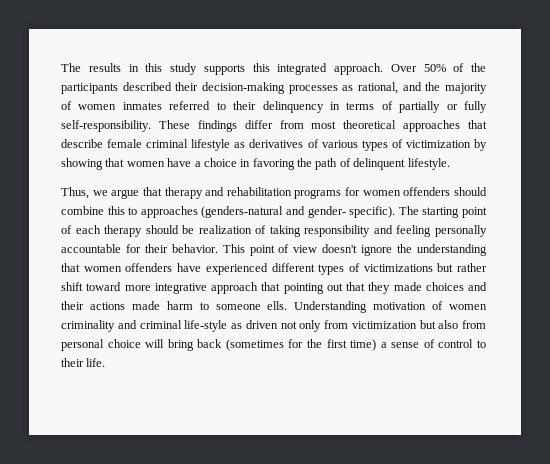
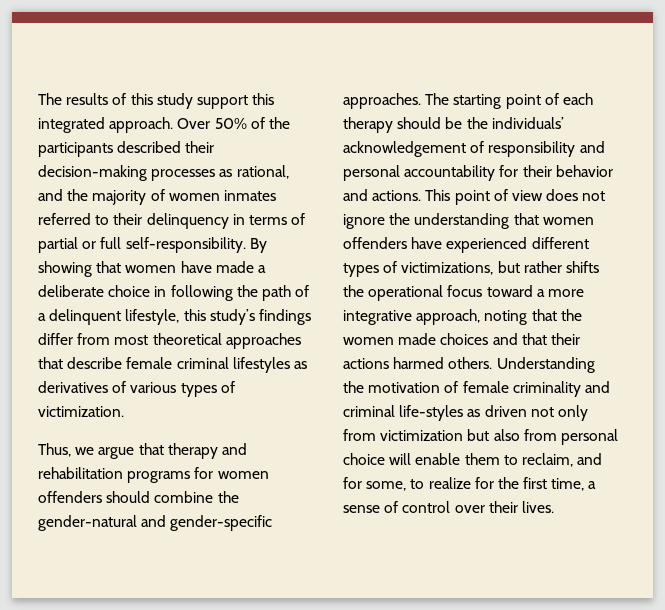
- The results in this study supports this integrated approach.
+ The results of this study support this integrated approach.
- Over 50% of the participants described their decision-making processes as rational, and the majority of women inmates referred to their delinquency in terms of partially or fully self-responsibility. These findings differ from most theoretical approaches that describe female criminal lifestyle as derivatives of various types of victimization by showing that women have a choice in favoring the path of delinquent lifestyle.
+ Over 50% of the participants described their decision-making processes as rational, and the majority of women inmates referred to their delinquency in terms of partial or full self-responsibility. By showing that women have made a deliberate choice in following the path of a delinquent lifestyle, this study’s findings differ from most theoretical approaches that describe female criminal lifestyles as derivatives of various types of victimization.
- Thus, we argue that therapy and rehabilitation programs for women offenders should combine this to approaches (genders-natural and gender- specific).
+ Thus, we argue that therapy and rehabilitation programs for women offenders should combine the gender-natural and gender-specific approaches.
- The starting point of each therapy should be realization of taking responsibility and feeling personally accountable for their behavior.
+ The starting point of each therapy should be the individuals’ acknowledgement of responsibility and personal accountability for their behavior and actions.
- This point of view doesn't ignore the understanding that women offenders have experienced different types of victimizations but rather shift toward more integrative approach that pointing out that they made choices and their actions made harm to someone ells. Understanding motivation of women criminality and criminal life-style as driven not only from victimization but also from personal choice will bring back (sometimes for the first time) a sense of control to their life.
+ This point of view does not ignore the understanding that women offenders have experienced different types of victimizations, but rather shifts the operational focus toward a more integrative approach, noting that the women made choices and that their actions harmed others. Understanding the motivation of female criminality and criminal life-styles as driven not only from victimization but also from personal choice will enable them to reclaim, and for some, to realize for the first time, a sense of control over their lives.

